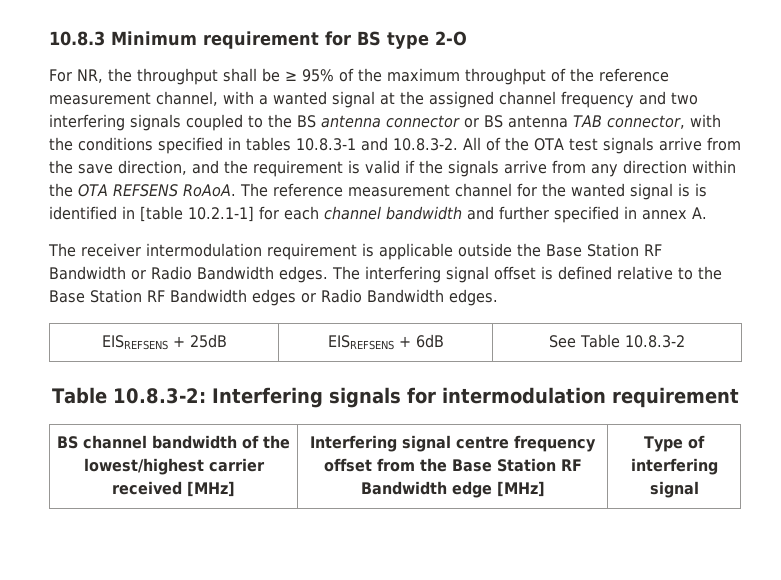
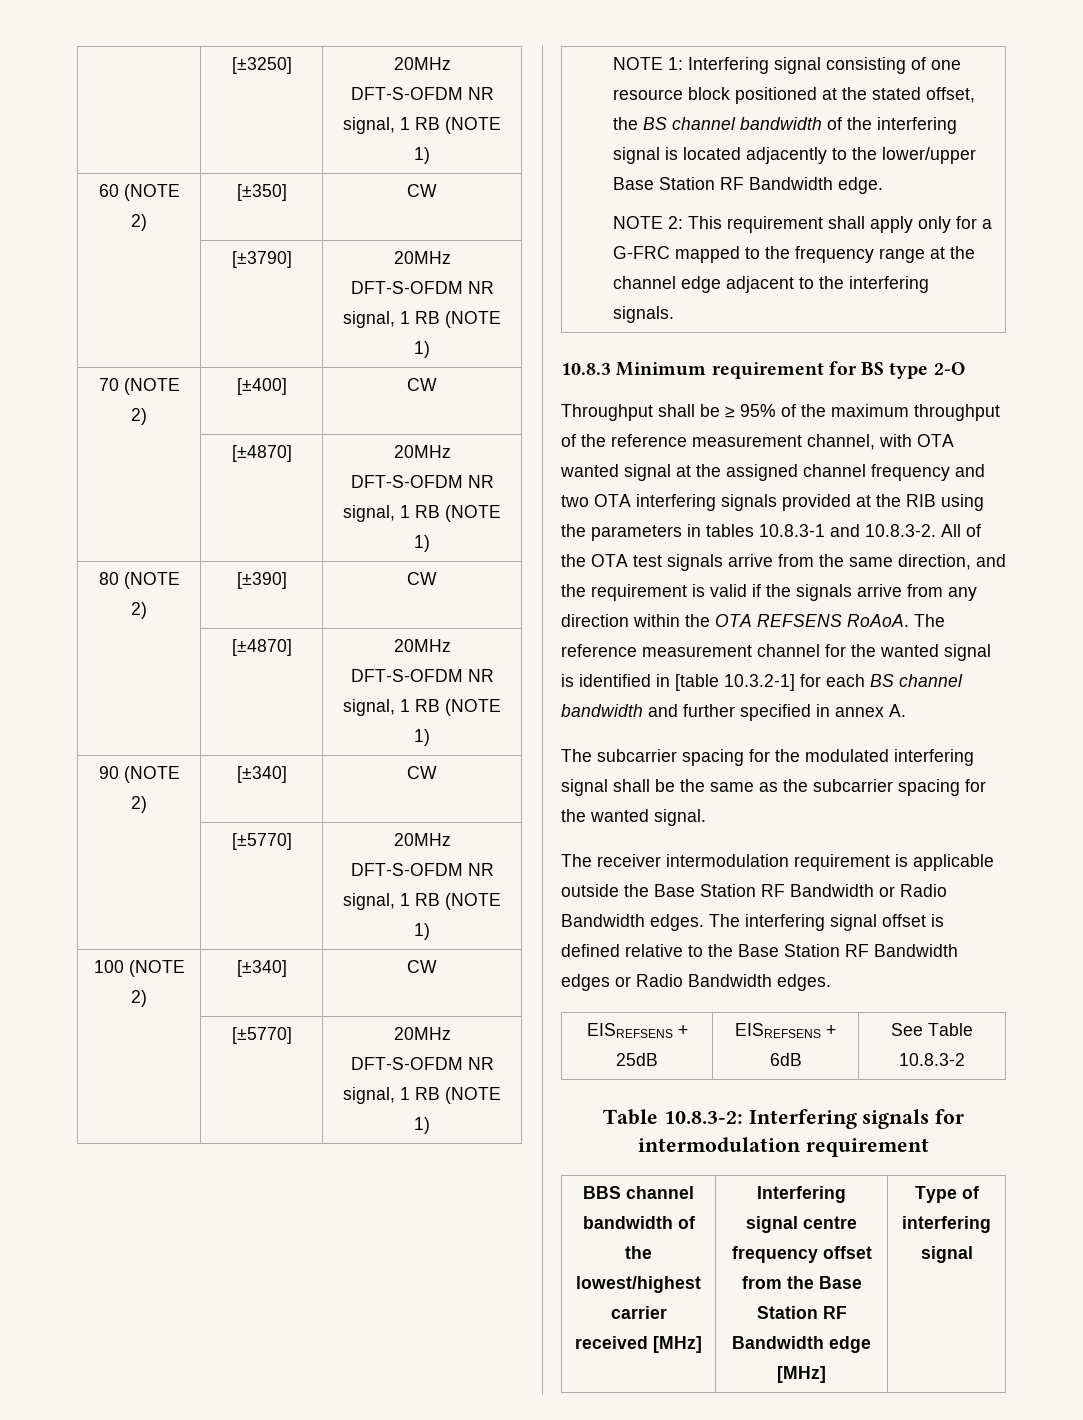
+ | [±3250] | 20MHz DFT-S-OFDM NR signal, 1 RB (NOTE 1)
+ 60 (NOTE 2) | [±350] | CW
+ | [±3790] | 20MHz DFT-S-OFDM NR signal, 1 RB (NOTE 1)
+ 70 (NOTE 2) | [±400] | CW
+ | [±4870] | 20MHz DFT-S-OFDM NR signal, 1 RB (NOTE 1)
+ 80 (NOTE 2) | [±390] | CW
+ | [±4870] | 20MHz DFT-S-OFDM NR signal, 1 RB (NOTE 1)
+ 90 (NOTE 2) | [±340] | CW
+ | [±5770] | 20MHz DFT-S-OFDM NR signal, 1 RB (NOTE 1)
+ 100 (NOTE 2) | [±340] | CW
+ | [±5770] | 20MHz DFT-S-OFDM NR signal, 1 RB (NOTE 1)
+ NOTE 1: Interfering signal consisting of one resource block positioned at the stated offset, the BS channel bandwidth of the interfering signal is located adjacently to the lower/upper Base Station RF Bandwidth edge.
+ NOTE 2: This requirement shall apply only for a G-FRC mapped to the frequency range at the channel edge adjacent to the interfering signals.
- For NR, the throughput shall be ≥ 95% of the maximum throughput of the reference measurement channel, with a wanted signal at the assigned channel frequency and two interfering signals coupled to the BS antenna connector or BS antenna TAB connector, with the conditions specified in tables 10.8.3-1 and 10.8.3-2. All of the OTA test signals arrive from the save direction, and the requirement is valid if the signals arrive from any direction within the OTA REFSENS RoAoA.
+ Throughput shall be ≥ 95% of the maximum throughput of the reference measurement channel, with OTA wanted signal at the assigned channel frequency and two OTA interfering signals provided at the RIB using the parameters in tables 10.8.3-1 and 10.8.3-2. All of the OTA test signals arrive from the same direction, and the requirement is valid if the signals arrive from any direction within the OTA REFSENS RoAoA.
- The reference measurement channel for the wanted signal is is identified in [table 10.2.1-1] for each channel bandwidth and further specified in annex A.
+ The reference measurement channel for the wanted signal is identified in [table 10.3.2-1] for each BS channel bandwidth and further specified in annex A.
+ The subcarrier spacing for the modulated interfering signal shall be the same as the subcarrier spacing for the wanted signal.
- BS channel bandwidth of the lowest/highest carrier received [MHz] | Interfering signal centre frequency offset from the Base Station RF Bandwidth edge [MHz] | Type of interfering signal
+ BBS channel bandwidth of the lowest/highest carrier received [MHz] | Interfering signal centre frequency offset from the Base Station RF Bandwidth edge [MHz] | Type of interfering signal

